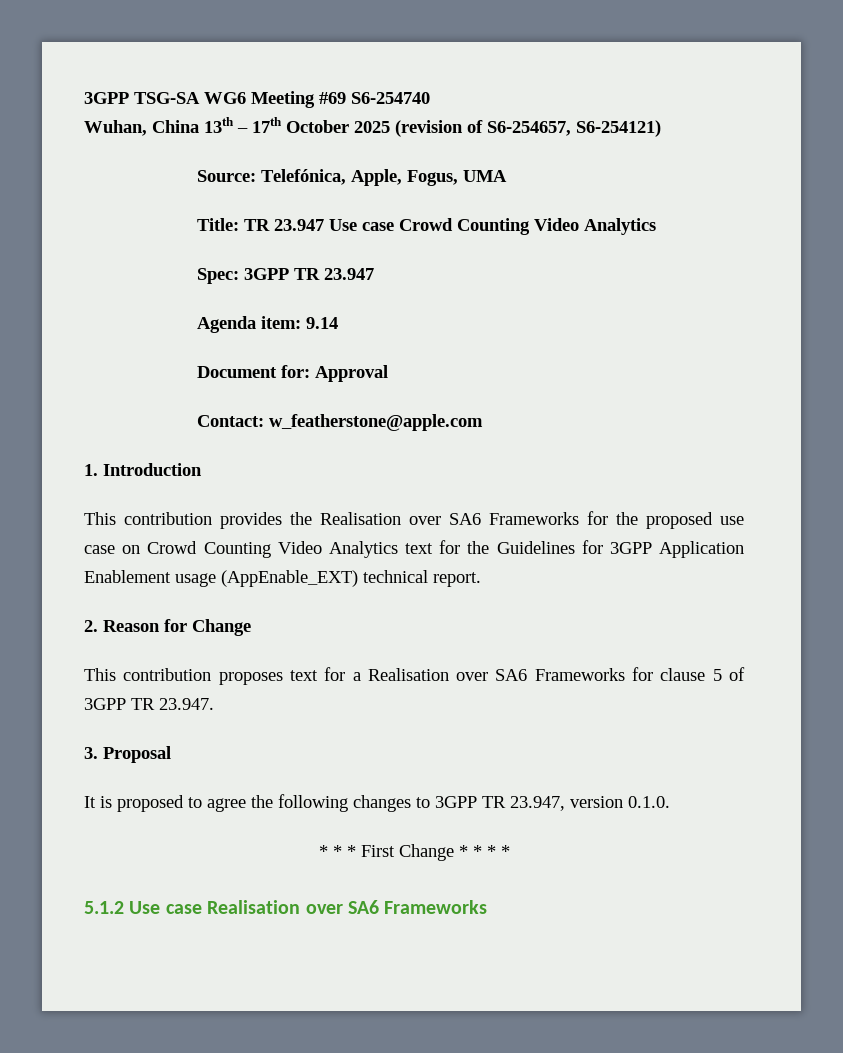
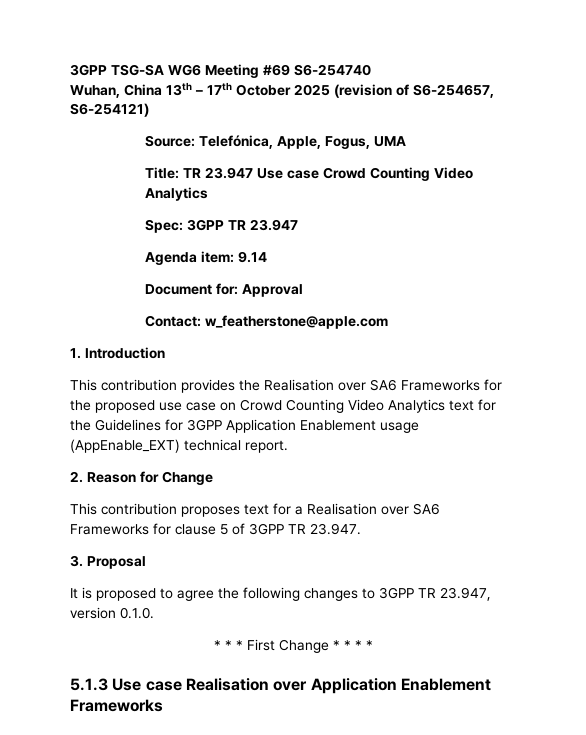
- 5.1.2 Use case Realisation over SA6 Frameworks
+ 5.1.3 Use case Realisation over Application Enablement Frameworks

